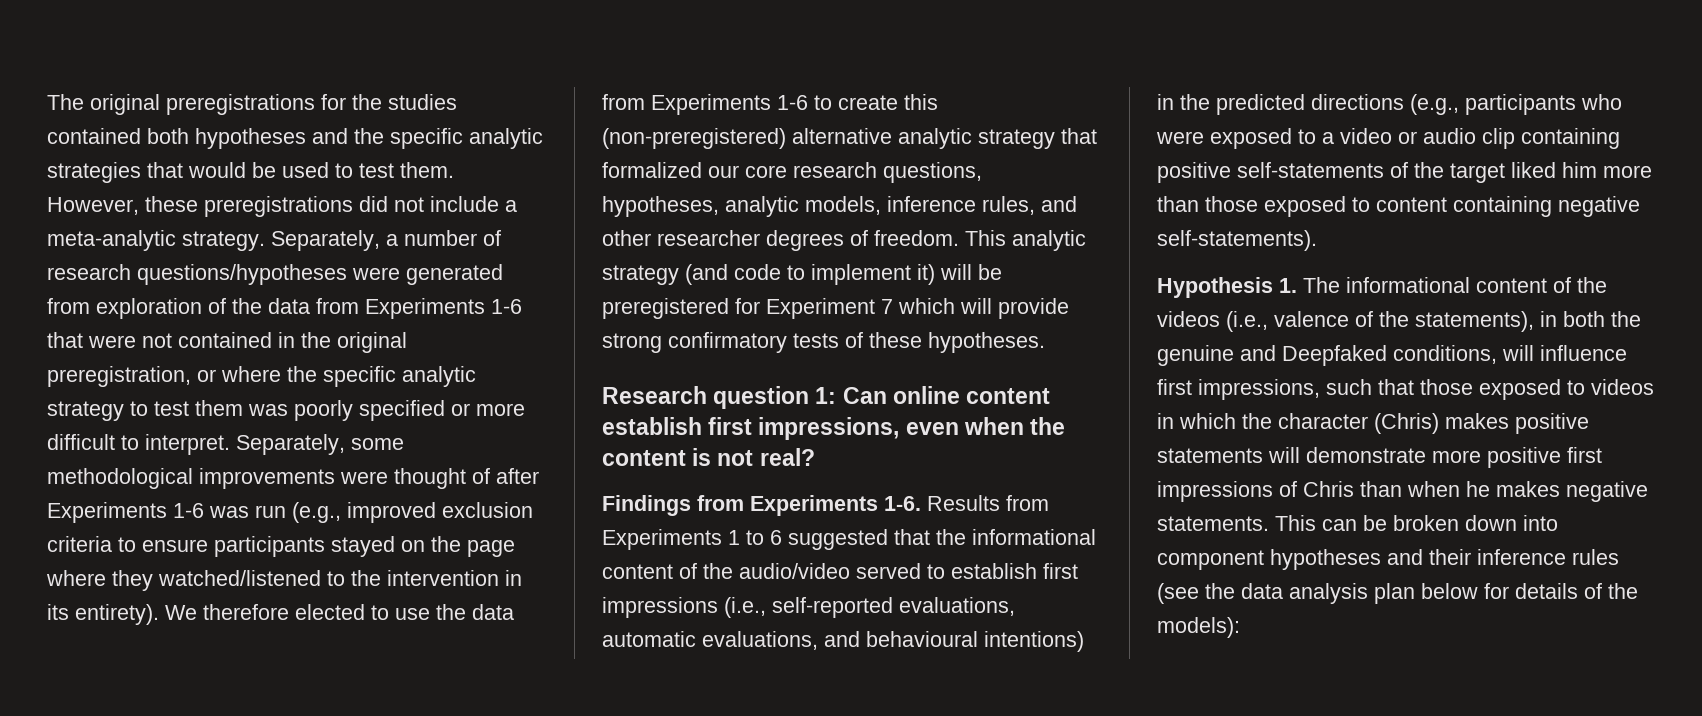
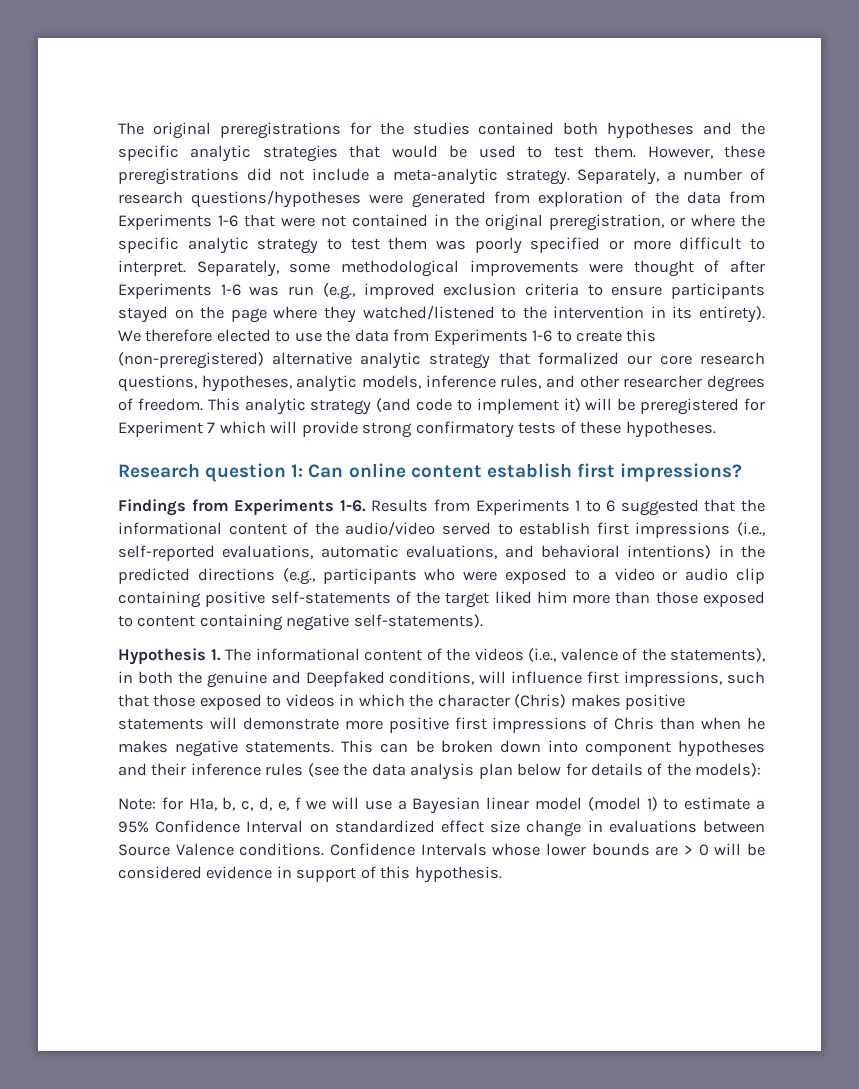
- Research question 1: Can online content establish first impressions, even when the content is not real?
+ Research question 1: Can online content establish first impressions?
- Results from Experiments 1 to 6 suggested that the informational content of the audio/video served to establish first impressions (i.e., self-reported evaluations, automatic evaluations, and behavioural intentions) in the predicted directions (e.g., participants who were exposed to a video or audio clip containing positive self-statements of the target liked him more than those exposed to content containing negative self-statements).
+ Results from Experiments 1 to 6 suggested that the informational content of the audio/video served to establish first impressions (i.e., self-reported evaluations, automatic evaluations, and behavioral intentions) in the predicted directions (e.g., participants who were exposed to a video or audio clip containing positive self-statements of the target liked him more than those exposed to content containing negative self-statements).
+ Note: for H1a, b, c, d, e, f we will use a Bayesian linear model (model 1) to estimate a 95% Confidence Interval on standardized effect size change in evaluations between Source Valence conditions. Confidence Intervals whose lower bounds are > 0 will be considered evidence in support of this hypothesis.

